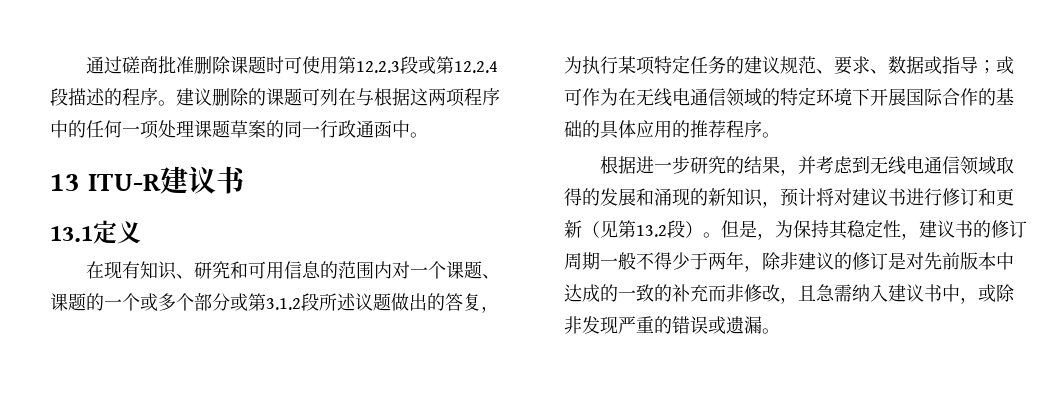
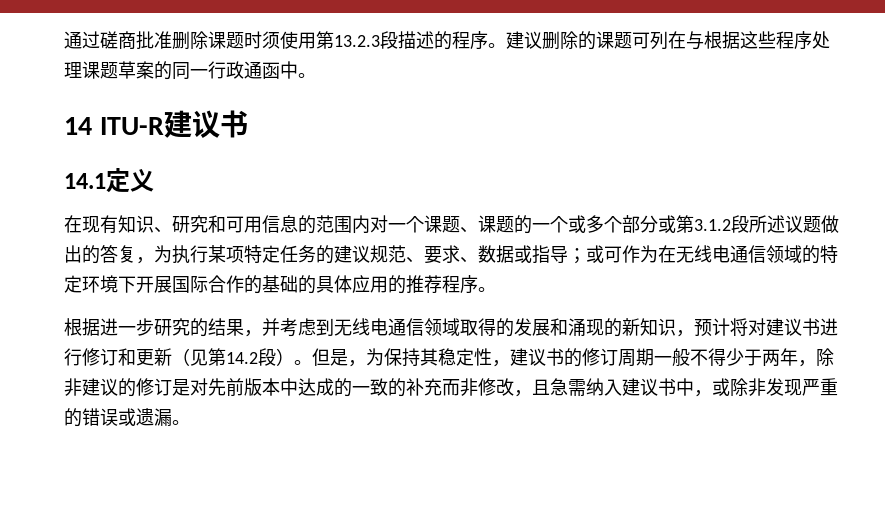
- 通过磋商批准删除课题时可使用第12.2.3段或第12.2.4段描述的程序。
+ 通过磋商批准删除课题时须使用第13.2.3段描述的程序。
- 建议删除的课题可列在与根据这两项程序中的任何一项处理课题草案的同一行政通函中。
+ 建议删除的课题可列在与根据这些程序处理课题草案的同一行政通函中。
- 13 ITU-R建议书
+ 14 ITU-R建议书
- 13.1定义
+ 14.1定义
- 根据进一步研究的结果，并考虑到无线电通信领域取得的发展和涌现的新知识，预计将对建议书进行修订和更新（见第13.2段）。
+ 根据进一步研究的结果，并考虑到无线电通信领域取得的发展和涌现的新知识，预计将对建议书进行修订和更新（见第14.2段）。

